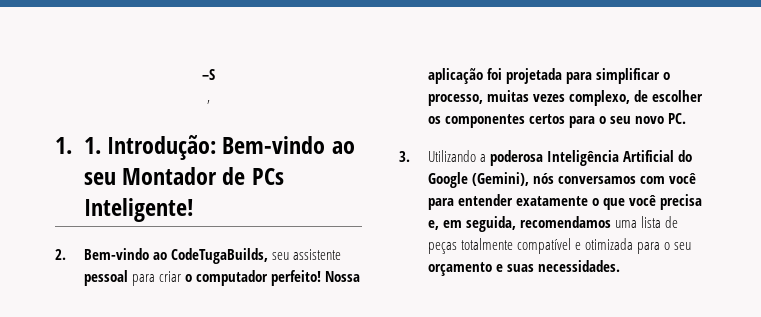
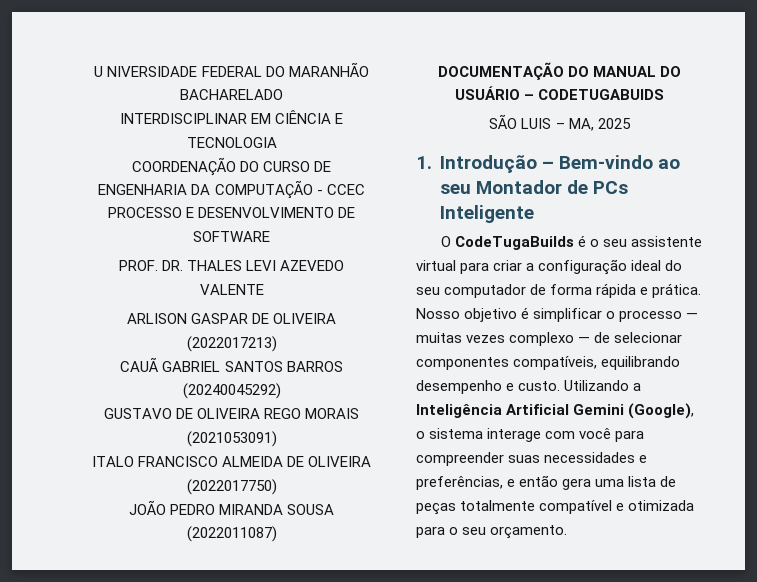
- –S
- ,
- 1. 1. Introdução: Bem-vindo ao seu Montador de PCs Inteligente!
- 2. Bem-vindo ao CodeTugaBuilds, seu assistente pessoal para criar o computador perfeito! Nossa aplicação foi projetada para simplificar o processo, muitas vezes complexo, de escolher os componentes certos para o seu novo PC.
- 3. Utilizando a poderosa Inteligência Artificial do Google (Gemini), nós conversamos com você para entender exatamente o que você precisa e, em seguida, recomendamos uma lista de peças totalmente compatível e otimizada para o seu orçamento e suas necessidades.
+ U NIVERSIDADE FEDERAL DO MARANHÃO BACHARELADO
+ INTERDISCIPLINAR EM CIÊNCIA E TECNOLOGIA
+ COORDENAÇÃO DO CURSO DE ENGENHARIA DA COMPUTAÇÃO - CCEC PROCESSO E DESENVOLVIMENTO DE SOFTWARE
+ PROF. DR. THALES LEVI AZEVEDO VALENTE
+ ARLISON GASPAR DE OLIVEIRA (2022017213)
+ CAUÃ GABRIEL SANTOS BARROS (20240045292)
+ GUSTAVO DE OLIVEIRA REGO MORAIS (2021053091)
+ ITALO FRANCISCO ALMEIDA DE OLIVEIRA (2022017750)
+ JOÃO PEDRO MIRANDA SOUSA (2022011087)
+ DOCUMENTAÇÃO DO MANUAL DO USUÁRIO – CODETUGABUIDS
+ SÃO LUIS – MA, 2025
+ 1. Introdução – Bem-vindo ao seu Montador de PCs Inteligente
+ O CodeTugaBuilds é o seu assistente virtual para criar a configuração ideal do seu computador de forma rápida e prática. Nosso objetivo é simplificar o processo — muitas vezes complexo — de selecionar componentes compatíveis, equilibrando desempenho e custo. Utilizando a Inteligência Artificial Gemini (Google), o sistema interage com você para compreender suas necessidades e preferências, e então gera uma lista de peças totalmente compatível e otimizada para o seu orçamento.

